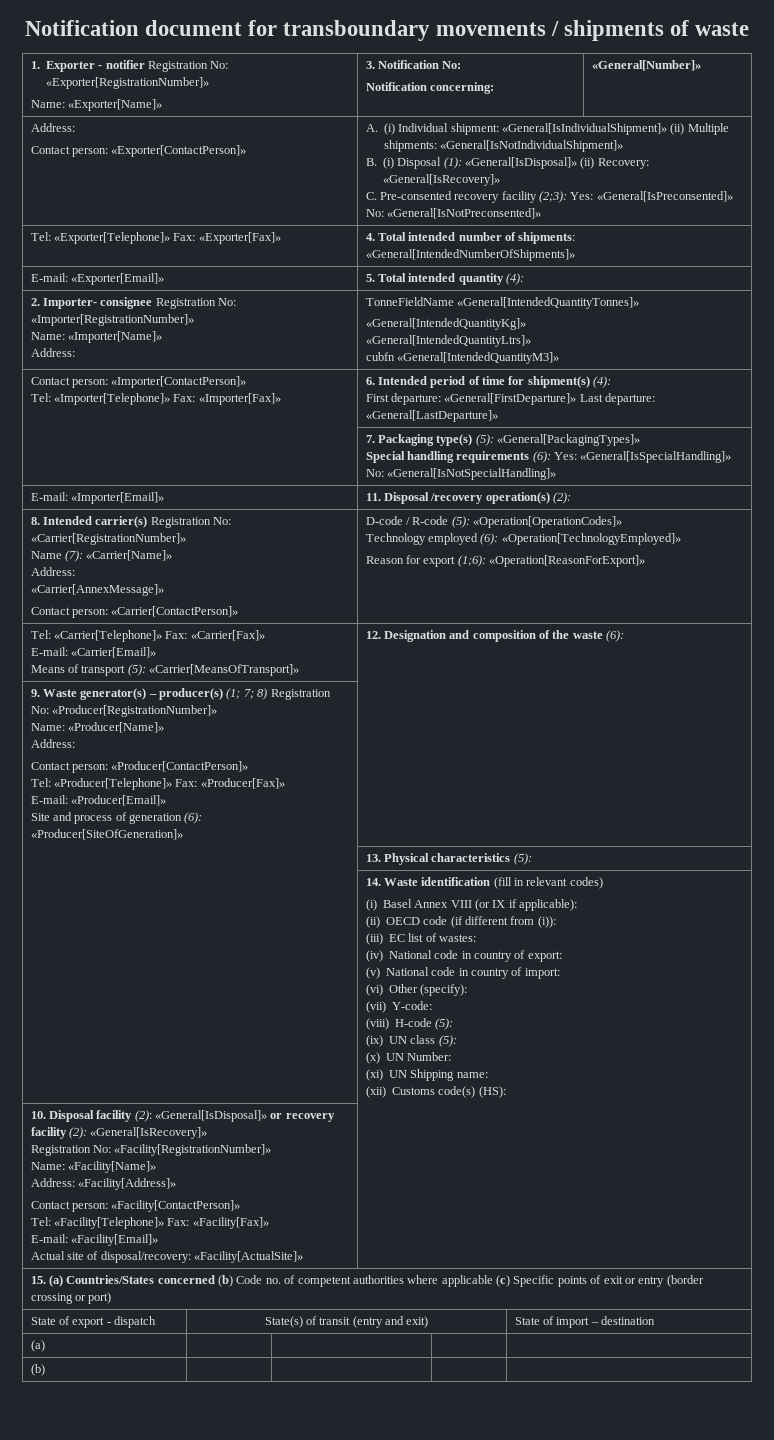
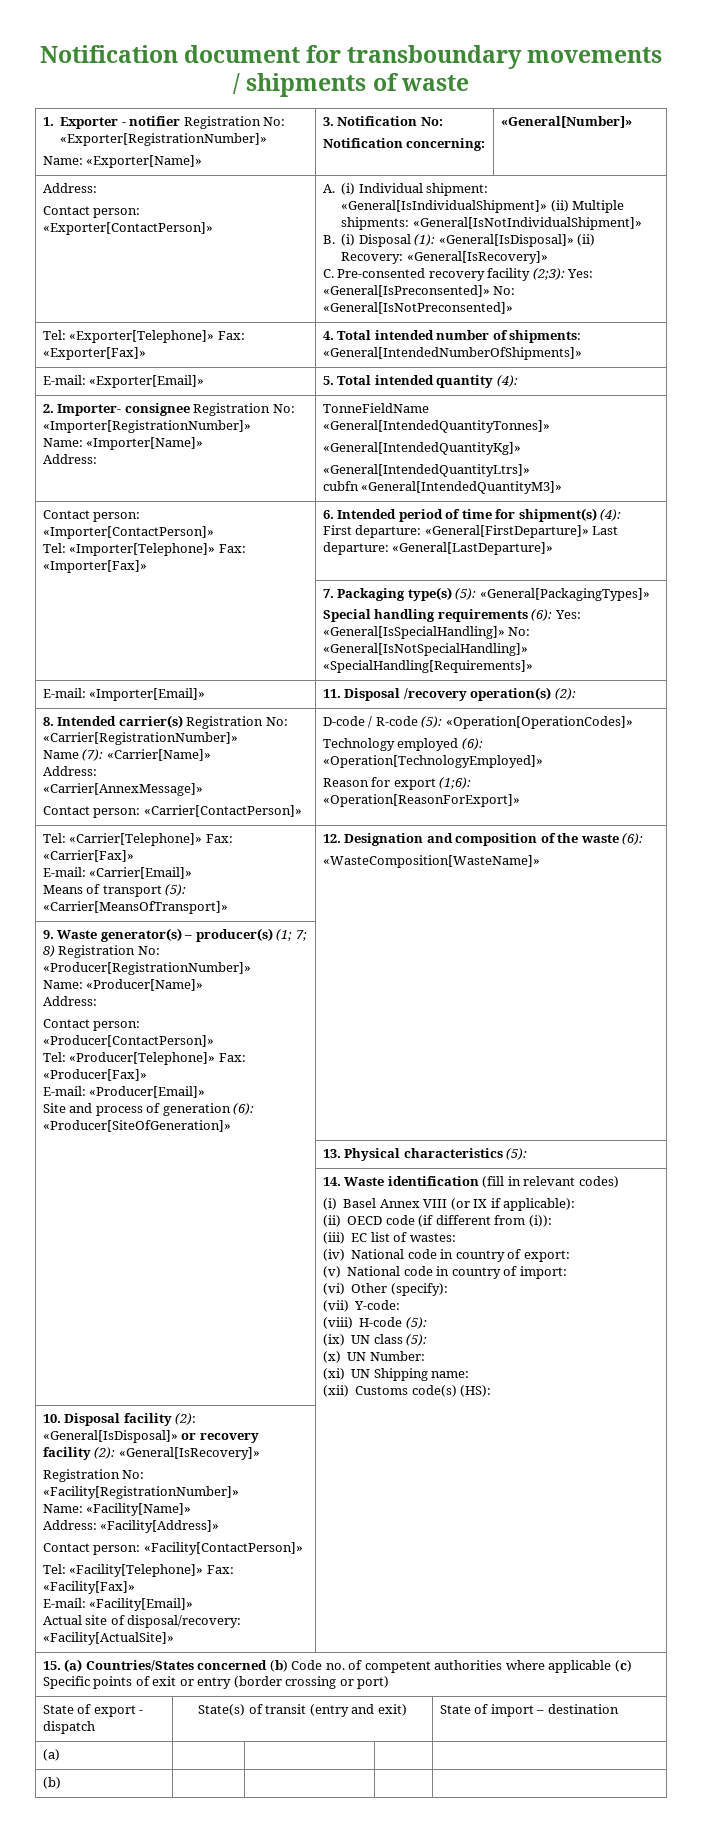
  | 7. Packaging type(s) (5): «General[PackagingTypes]»
- Special handling requirements (6): Yes: «General[IsSpecialHandling]» No: «General[IsNotSpecialHandling]»
+ Special handling requirements (6): Yes: «General[IsSpecialHandling]» No: «General[IsNotSpecialHandling]» «SpecialHandling[Requirements]»
  Tel: «Carrier[Telephone]» Fax: «Carrier[Fax]»
  E-mail: «Carrier[Email]»
  Means of transport (5): «Carrier[MeansOfTransport]» | 12. Designation and composition of the waste (6):
+ «WasteComposition[WasteName]»

